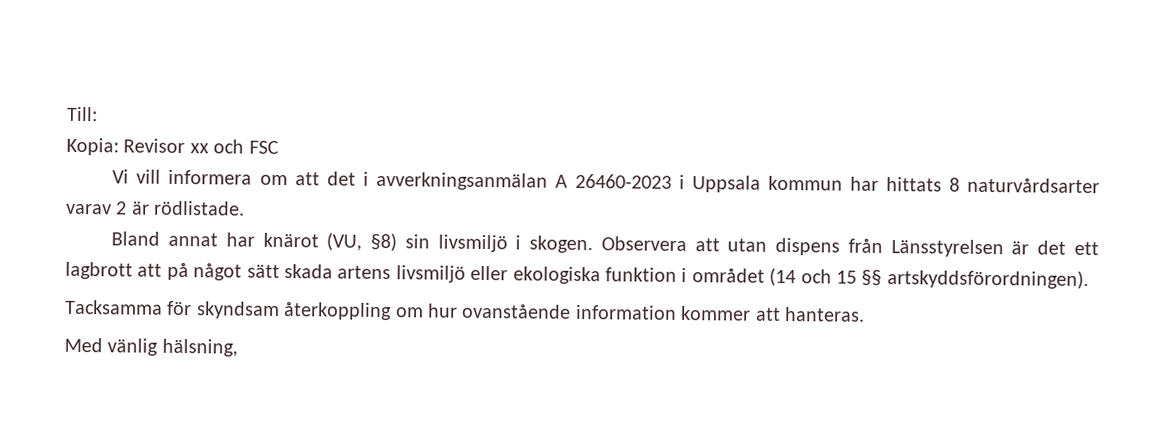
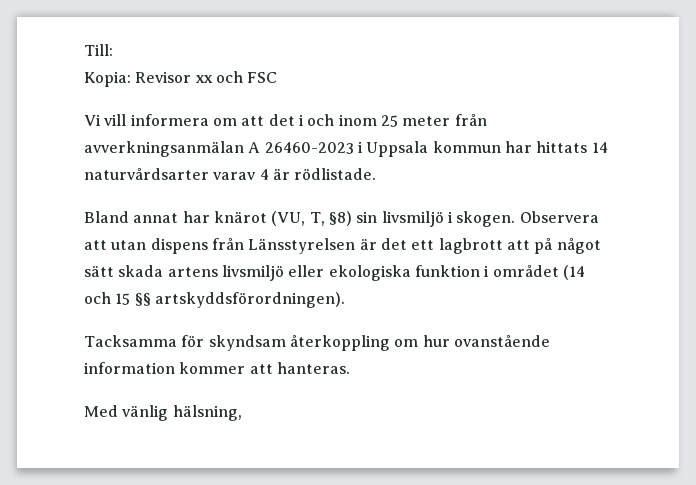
- Vi vill informera om att det i avverkningsanmälan A 26460-2023 i Uppsala kommun har hittats 8 naturvårdsarter varav 2 är rödlistade.
+ Vi vill informera om att det i och inom 25 meter från avverkningsanmälan A 26460-2023 i Uppsala kommun har hittats 14 naturvårdsarter varav 4 är rödlistade.
- Bland annat har knärot (VU, §8) sin livsmiljö i skogen.
+ Bland annat har knärot (VU, T, §8) sin livsmiljö i skogen.

